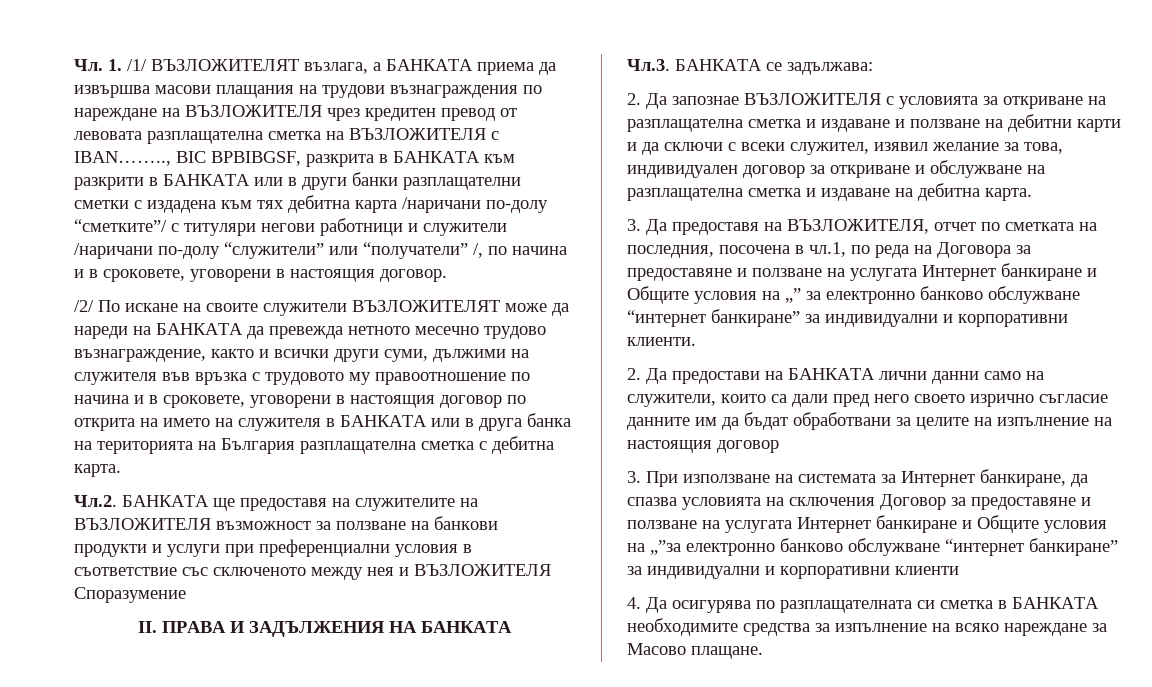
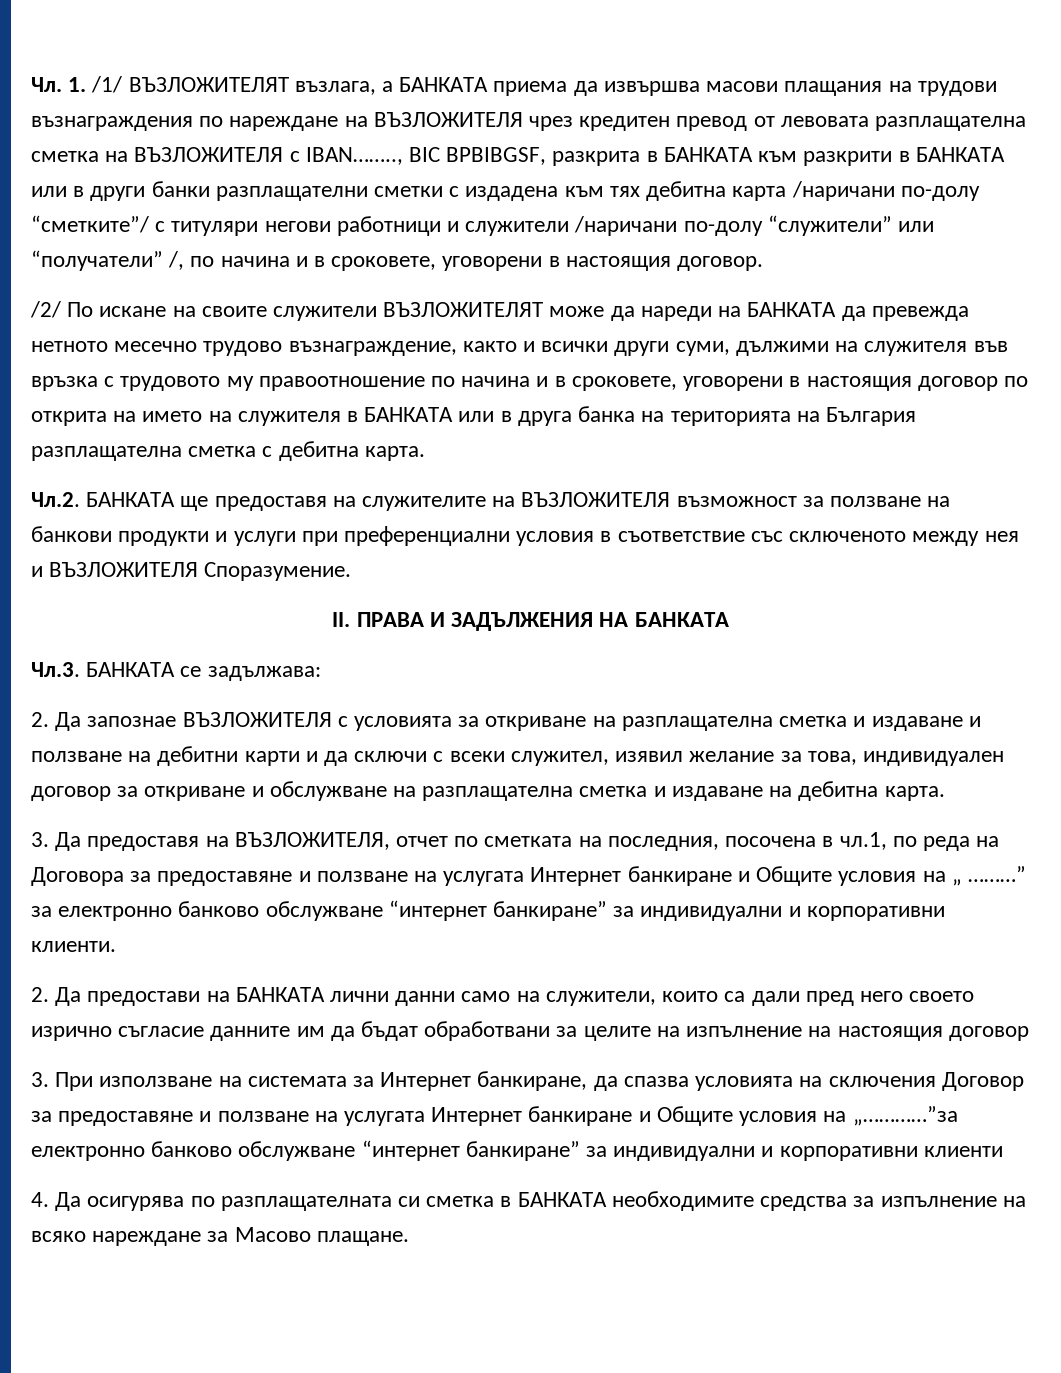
- Чл.2. БАНКАТА ще предоставя на служителите на ВЪЗЛОЖИТЕЛЯ възможност за ползване на банкови продукти и услуги при преференциални условия в съответствие със сключеното между нея и ВЪЗЛОЖИТЕЛЯ Споразумение
+ Чл.2. БАНКАТА ще предоставя на служителите на ВЪЗЛОЖИТЕЛЯ възможност за ползване на банкови продукти и услуги при преференциални условия в съответствие със сключеното между нея и ВЪЗЛОЖИТЕЛЯ Споразумение.
- 3. Да предоставя на ВЪЗЛОЖИТЕЛЯ, отчет по сметката на последния, посочена в чл.1, по реда на Договора за предоставяне и ползване на услугата Интернет банкиране и Общите условия на „” за електронно банково обслужване “интернет банкиране” за индивидуални и корпоративни клиенти.
+ 3. Да предоставя на ВЪЗЛОЖИТЕЛЯ, отчет по сметката на последния, посочена в чл.1, по реда на Договора за предоставяне и ползване на услугата Интернет банкиране и Общите условия на „ ………” за електронно банково обслужване “интернет банкиране” за индивидуални и корпоративни клиенти.
- 3. При използване на системата за Интернет банкиране, да спазва условията на сключения Договор за предоставяне и ползване на услугата Интернет банкиране и Общите условия на „”за електронно банково обслужване “интернет банкиране” за индивидуални и корпоративни клиенти
+ 3. При използване на системата за Интернет банкиране, да спазва условията на сключения Договор за предоставяне и ползване на услугата Интернет банкиране и Общите условия на „…………”за електронно банково обслужване “интернет банкиране” за индивидуални и корпоративни клиенти

